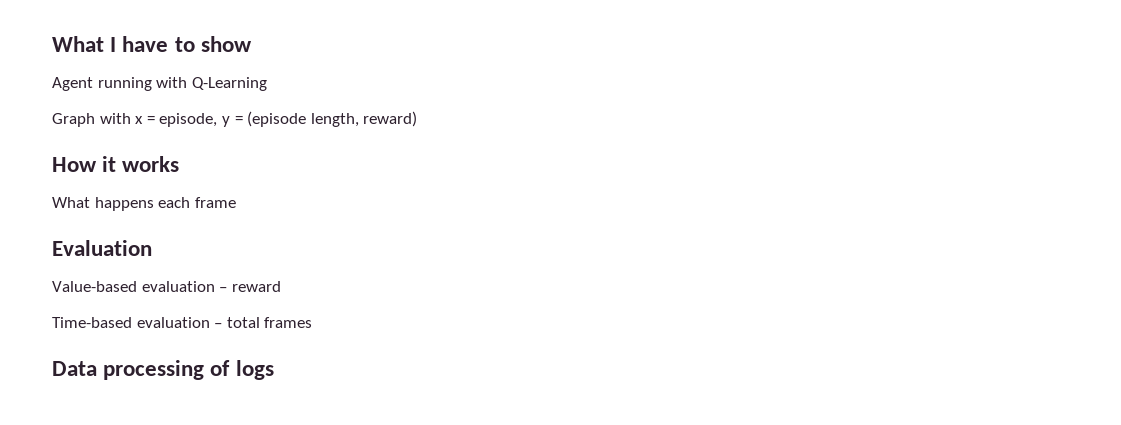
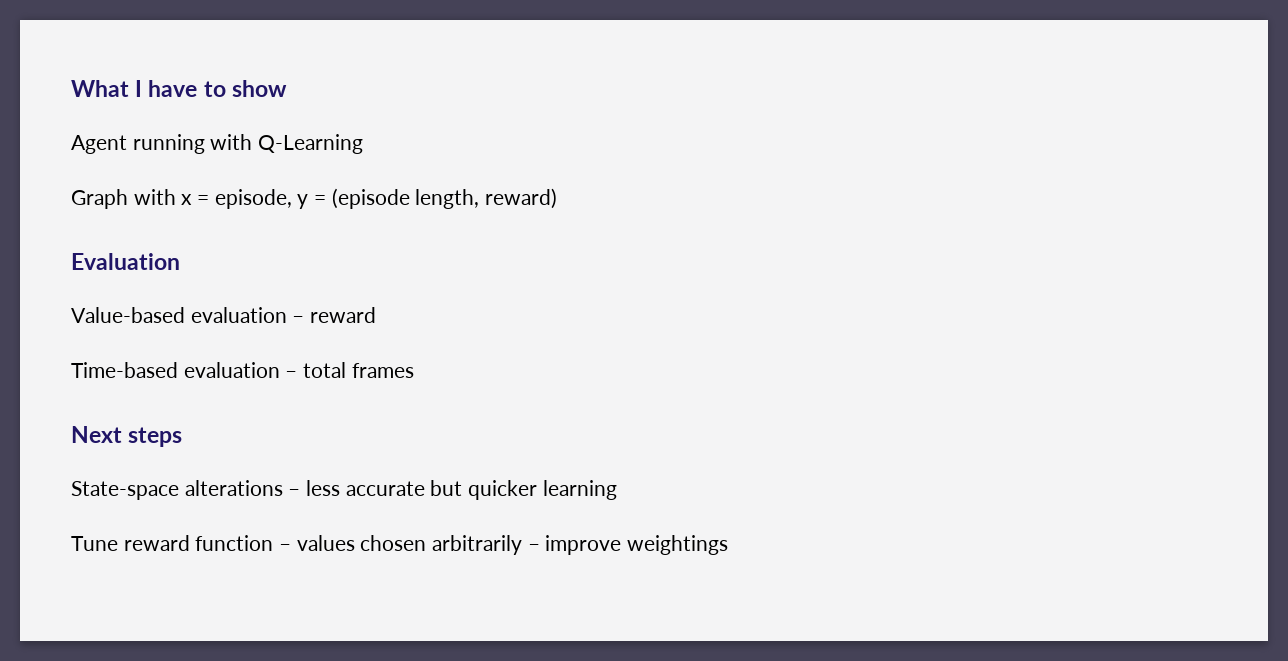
- How it works
- What happens each frame
- Data processing of logs
+ Next steps
+ State-space alterations – less accurate but quicker learning
+ Tune reward function – values chosen arbitrarily – improve weightings

